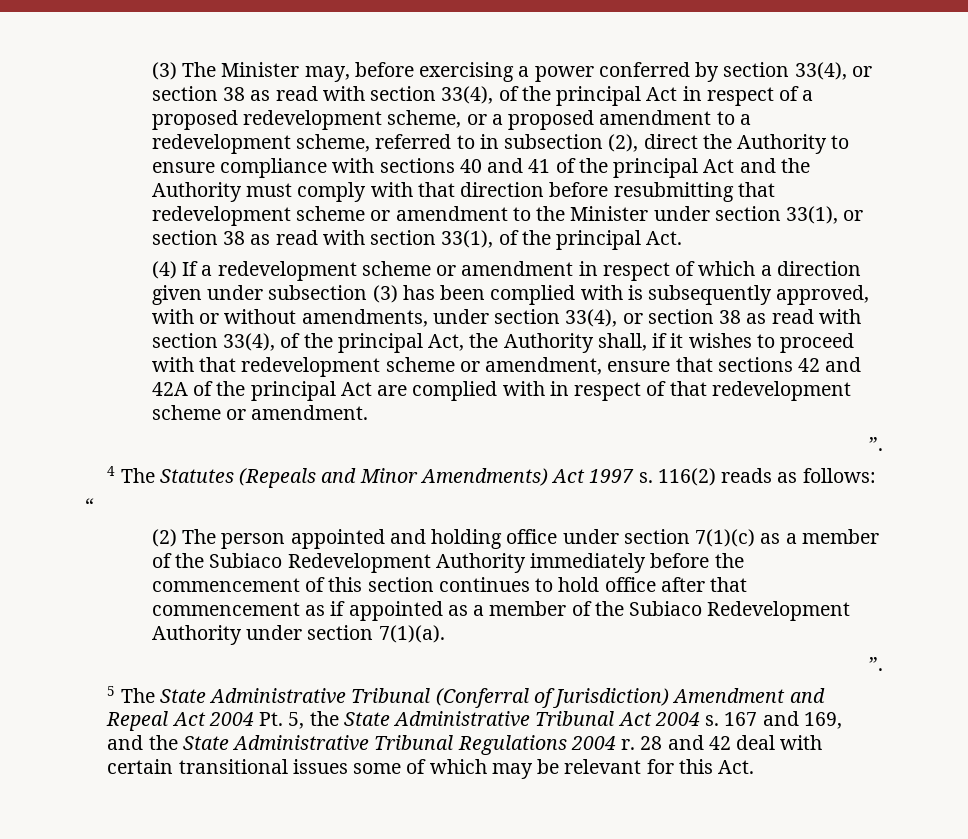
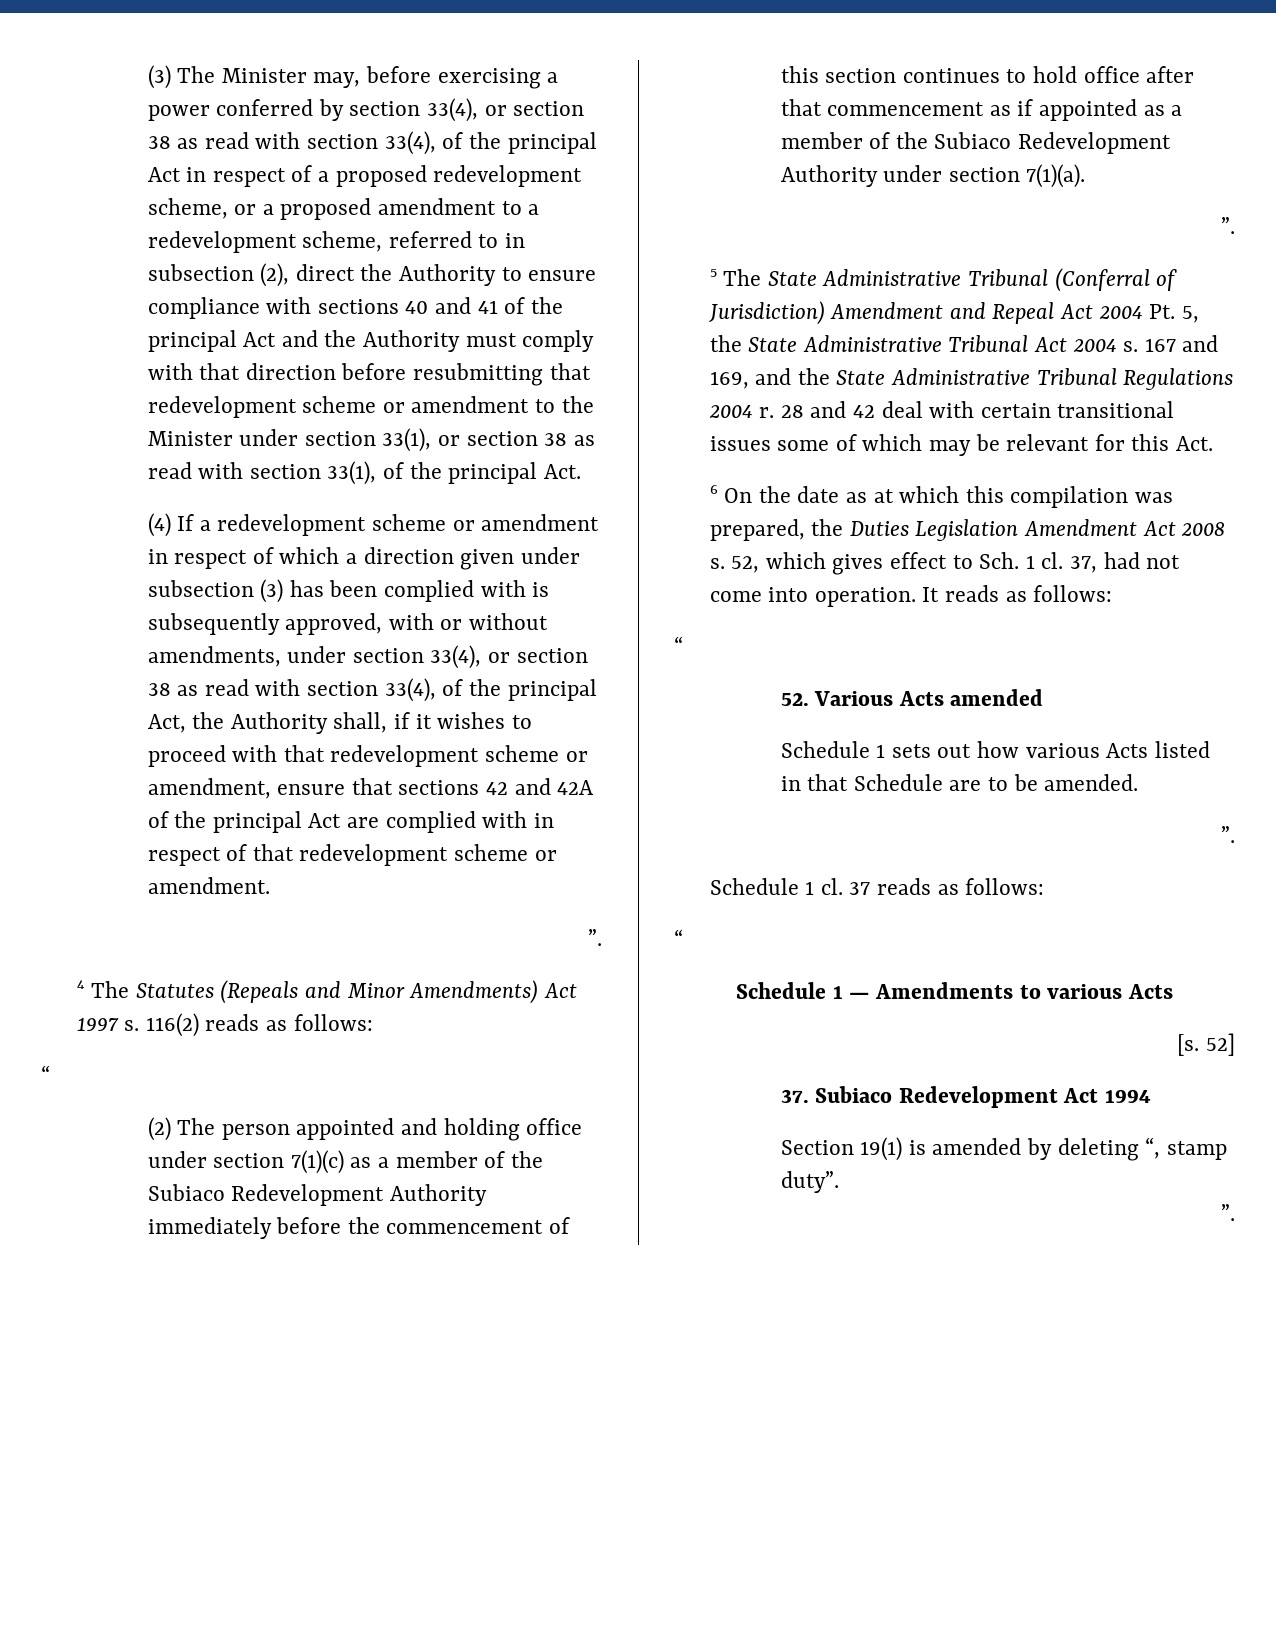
+ 6 On the date as at which this compilation was prepared, the Duties Legislation Amendment Act 2008 s. 52, which gives effect to Sch. 1 cl. 37, had not come into operation. It reads as follows:
+ “
+ 52. Various Acts amended
+ Schedule 1 sets out how various Acts listed in that Schedule are to be amended.
+ ”.
+ Schedule 1 cl. 37 reads as follows:
+ “
+ Schedule 1 — Amendments to various Acts
+ [s. 52]
+ 37. Subiaco Redevelopment Act 1994
+ Section 19(1) is amended by deleting “, stamp duty”.
+ ”.

